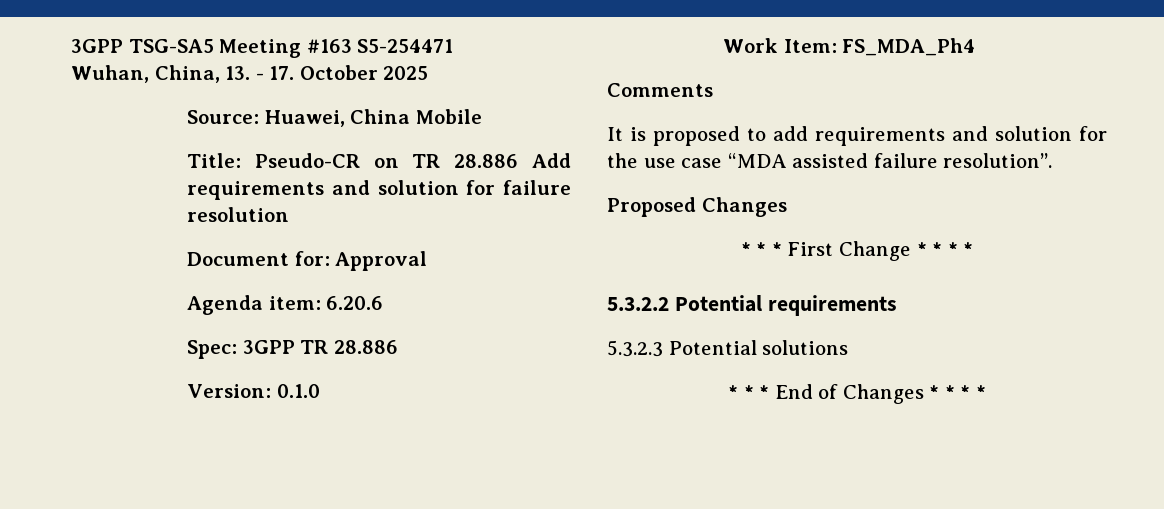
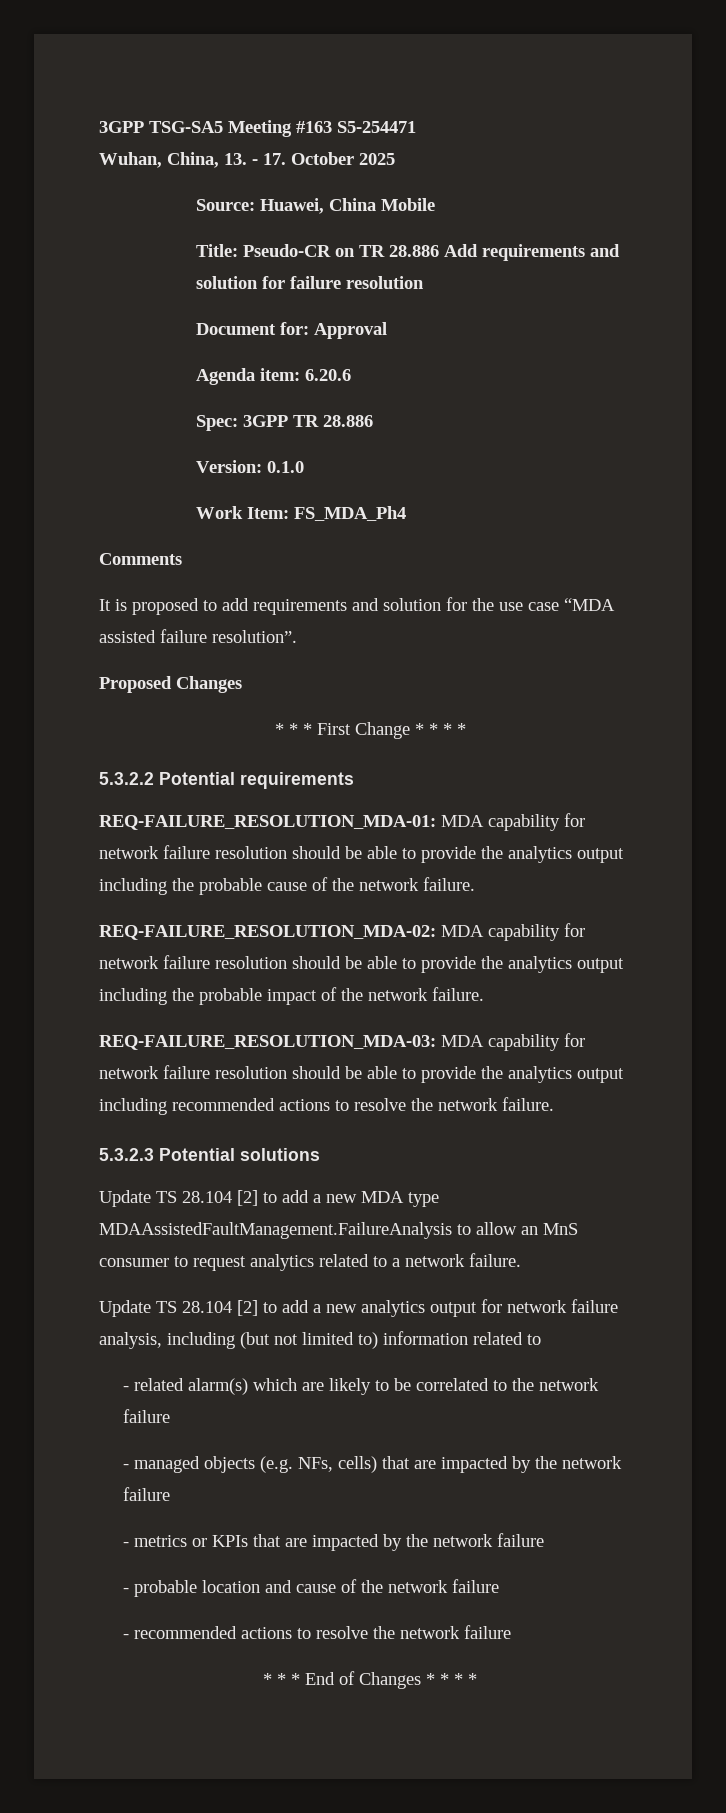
+ REQ-FAILURE_RESOLUTION_MDA-01: MDA capability for network failure resolution should be able to provide the analytics output including the probable cause of the network failure.
+ REQ-FAILURE_RESOLUTION_MDA-02: MDA capability for network failure resolution should be able to provide the analytics output including the probable impact of the network failure.
+ REQ-FAILURE_RESOLUTION_MDA-03: MDA capability for network failure resolution should be able to provide the analytics output including recommended actions to resolve the network failure.
  5.3.2.3 Potential solutions
+ Update TS 28.104 [2] to add a new MDA type MDAAssistedFaultManagement.FailureAnalysis to allow an MnS consumer to request analytics related to a network failure.
+ Update TS 28.104 [2] to add a new analytics output for network failure analysis, including (but not limited to) information related to
+ - related alarm(s) which are likely to be correlated to the network failure
+ - managed objects (e.g. NFs, cells) that are impacted by the network failure
+ - metrics or KPIs that are impacted by the network failure
+ - probable location and cause of the network failure
+ - recommended actions to resolve the network failure

